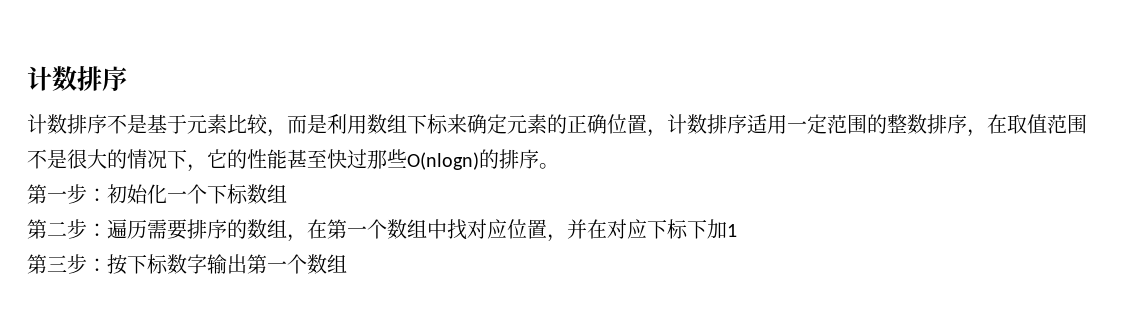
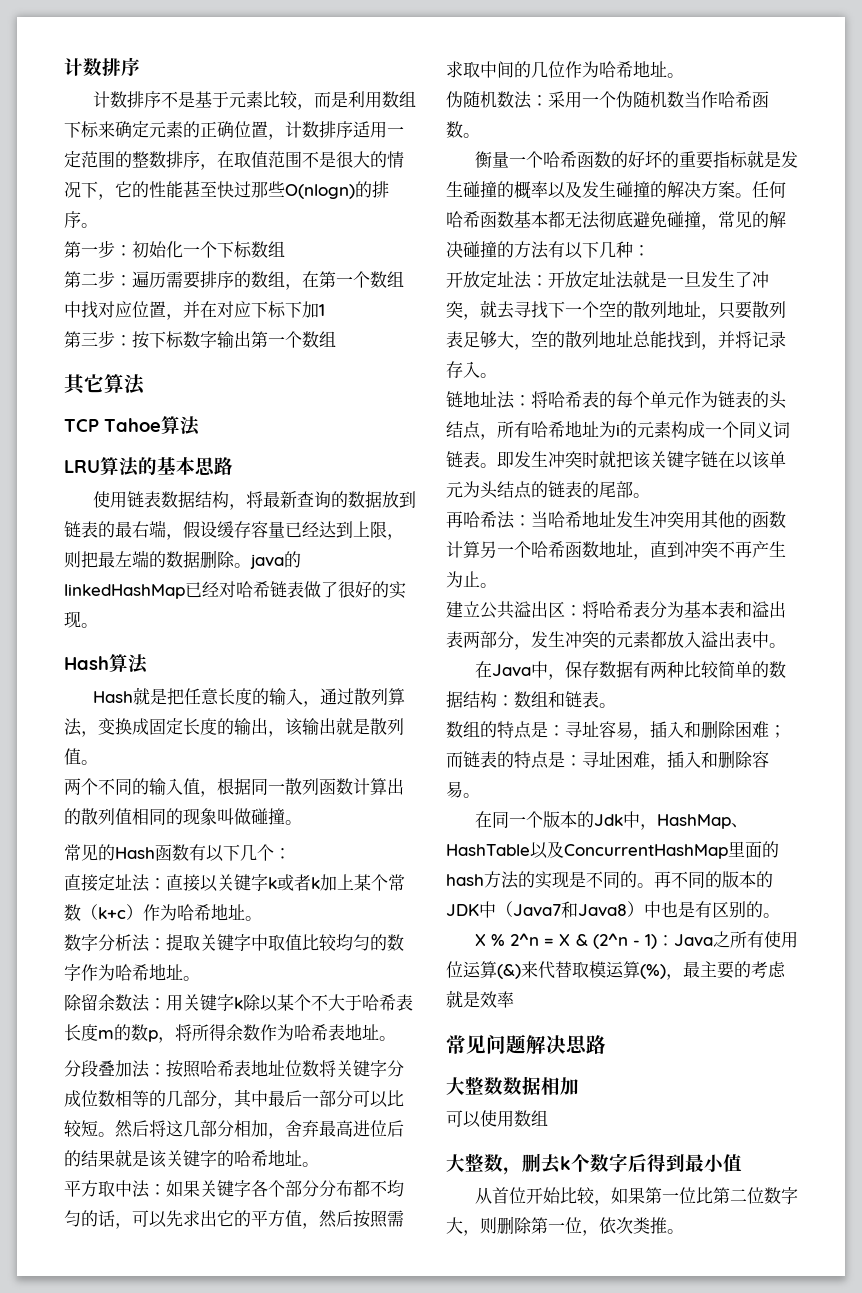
+ 其它算法
+ TCP Tahoe算法
+ LRU算法的基本思路
+ 使用链表数据结构，将最新查询的数据放到链表的最右端，假设缓存容量已经达到上限，则把最左端的数据删除。java的linkedHashMap已经对哈希链表做了很好的实现。
+ Hash算法
+ Hash就是把任意长度的输入，通过散列算法，变换成固定长度的输出，该输出就是散列值。
+ 两个不同的输入值，根据同一散列函数计算出的散列值相同的现象叫做碰撞。
+ 常见的Hash函数有以下几个：
+ 直接定址法：直接以关键字k或者k加上某个常数（k+c）作为哈希地址。
+ 数字分析法：提取关键字中取值比较均匀的数字作为哈希地址。
+ 除留余数法：用关键字k除以某个不大于哈希表长度m的数p，将所得余数作为哈希表地址。
+ 分段叠加法：按照哈希表地址位数将关键字分成位数相等的几部分，其中最后一部分可以比较短。然后将这几部分相加，舍弃最高进位后的结果就是该关键字的哈希地址。
+ 平方取中法：如果关键字各个部分分布都不均匀的话，可以先求出它的平方值，然后按照需求取中间的几位作为哈希地址。
+ 伪随机数法：采用一个伪随机数当作哈希函数。
+ 衡量一个哈希函数的好坏的重要指标就是发生碰撞的概率以及发生碰撞的解决方案。任何哈希函数基本都无法彻底避免碰撞，常见的解决碰撞的方法有以下几种：
+ 开放定址法：开放定址法就是一旦发生了冲突，就去寻找下一个空的散列地址，只要散列表足够大，空的散列地址总能找到，并将记录存入。
+ 链地址法：将哈希表的每个单元作为链表的头结点，所有哈希地址为i的元素构成一个同义词链表。即发生冲突时就把该关键字链在以该单元为头结点的链表的尾部。
+ 再哈希法：当哈希地址发生冲突用其他的函数计算另一个哈希函数地址，直到冲突不再产生为止。
+ 建立公共溢出区：将哈希表分为基本表和溢出表两部分，发生冲突的元素都放入溢出表中。
+ 在Java中，保存数据有两种比较简单的数据结构：数组和链表。
+ 数组的特点是：寻址容易，插入和删除困难；而链表的特点是：寻址困难，插入和删除容易。
+ 在同一个版本的Jdk中，HashMap、HashTable以及ConcurrentHashMap里面的hash方法的实现是不同的。再不同的版本的JDK中（Java7和Java8）中也是有区别的。
+ X % 2^n = X & (2^n - 1)：Java之所有使用位运算(&)来代替取模运算(%)，最主要的考虑就是效率
+ 常见问题解决思路
+ 大整数数据相加
+ 可以使用数组
+ 大整数，删去k个数字后得到最小值
+ 从首位开始比较，如果第一位比第二位数字大，则删除第一位，依次类推。

